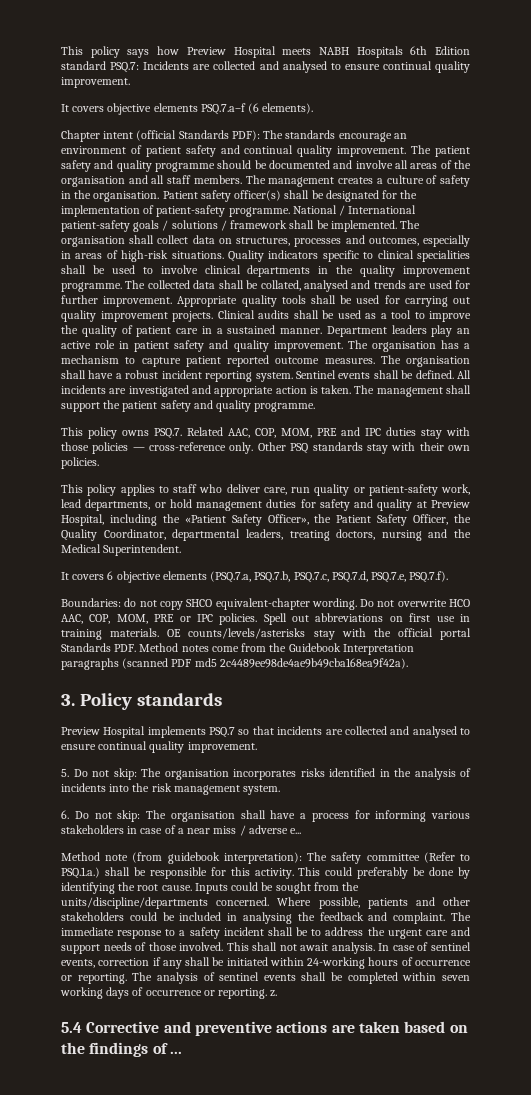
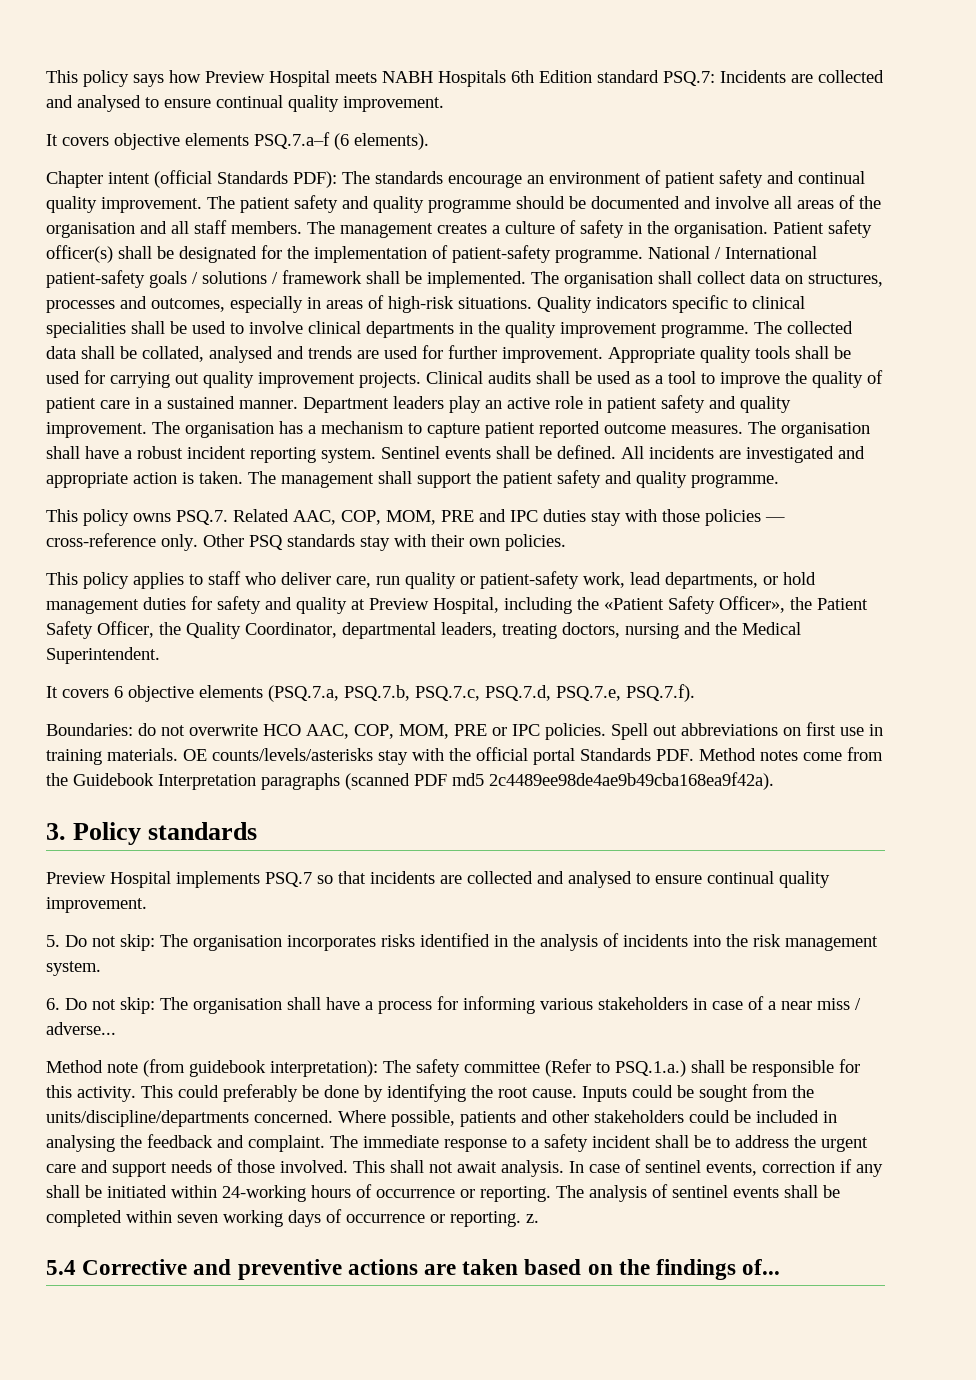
- Boundaries: do not copy SHCO equivalent-chapter wording. Do not overwrite HCO AAC, COP, MOM, PRE or IPC policies.
+ Boundaries: do not overwrite HCO AAC, COP, MOM, PRE or IPC policies.
- 6. Do not skip: The organisation shall have a process for informing various stakeholders in case of a near miss / adverse e...
+ 6. Do not skip: The organisation shall have a process for informing various stakeholders in case of a near miss / adverse...
- 5.4 Corrective and preventive actions are taken based on the findings of ...
+ 5.4 Corrective and preventive actions are taken based on the findings of...

